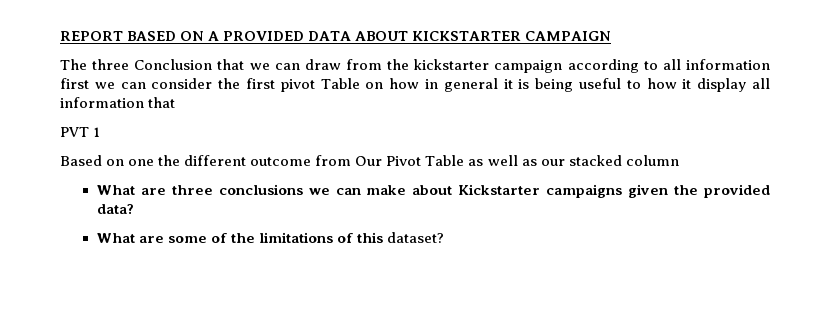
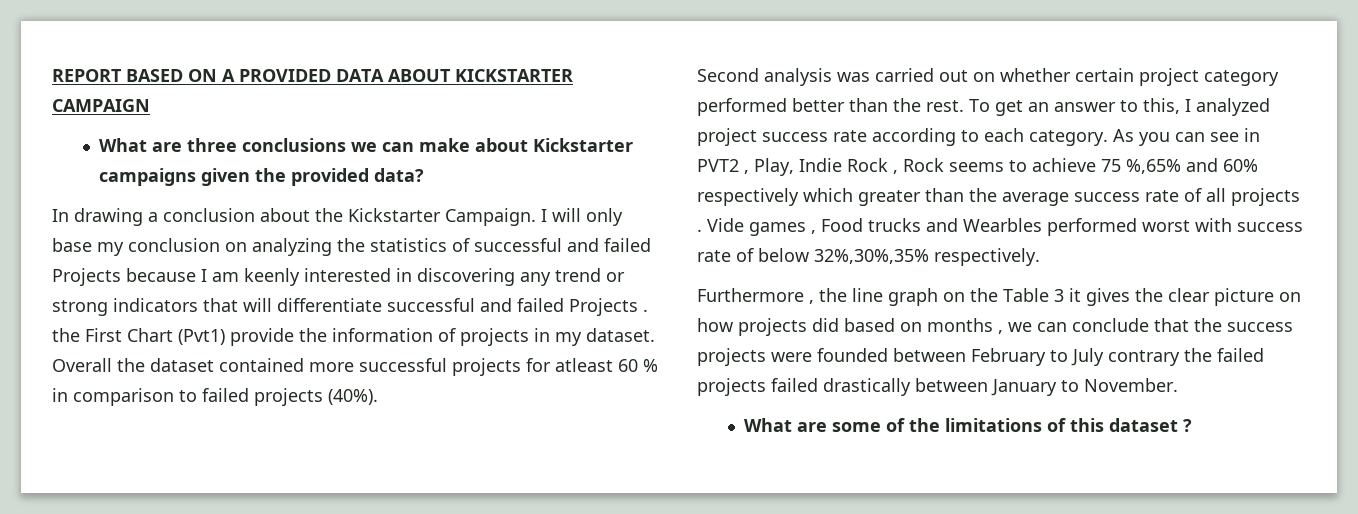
- The three Conclusion that we can draw from the kickstarter campaign according to all information first we can consider the first pivot Table on how in general it is being useful to how it display all information that
- PVT 1
- Based on one the different outcome from Our Pivot Table as well as our stacked column
+ In drawing a conclusion about the Kickstarter Campaign. I will only base my conclusion on analyzing the statistics of successful and failed Projects because I am keenly interested in discovering any trend or strong indicators that will differentiate successful and failed Projects . the First Chart (Pvt1) provide the information of projects in my dataset. Overall the dataset contained more successful projects for atleast 60 % in comparison to failed projects (40%).
+ Second analysis was carried out on whether certain project category performed better than the rest. To get an answer to this, I analyzed project success rate according to each category. As you can see in PVT2 , Play, Indie Rock , Rock seems to achieve 75 %,65% and 60% respectively which greater than the average success rate of all projects . Vide games , Food trucks and Wearbles performed worst with success rate of below 32%,30%,35% respectively.
+ Furthermore , the line graph on the Table 3 it gives the clear picture on how projects did based on months , we can conclude that the success projects were founded between February to July contrary the failed projects failed drastically between January to November.
- What are some of the limitations of this dataset?
+ What are some of the limitations of this dataset ?

